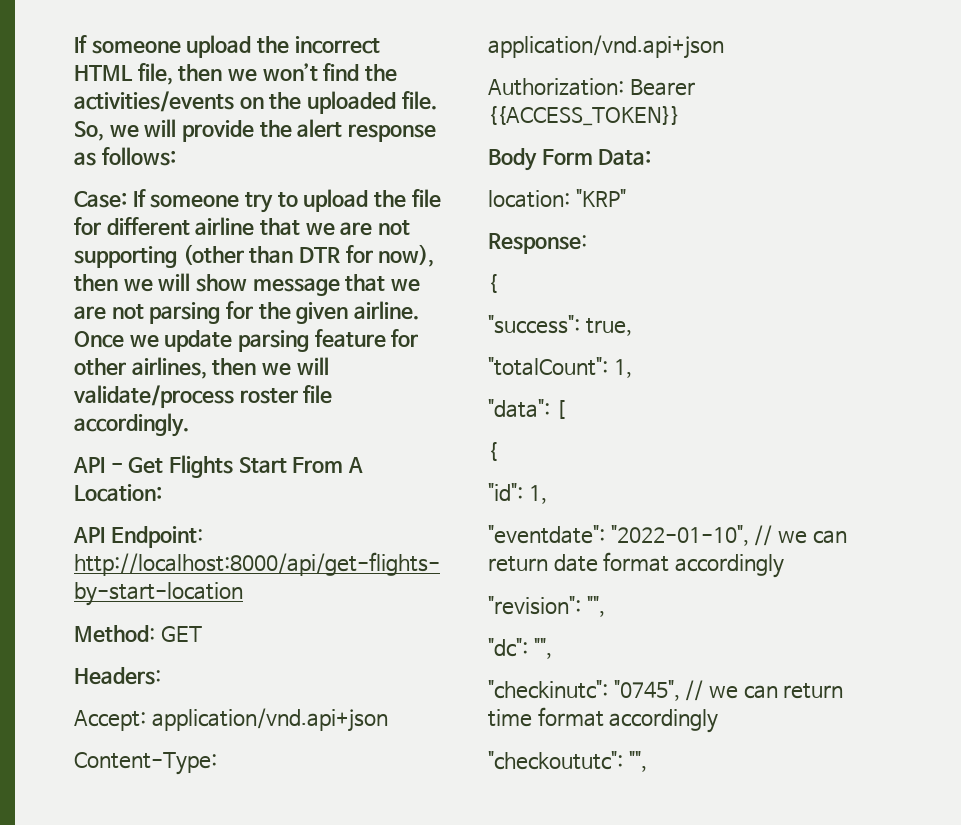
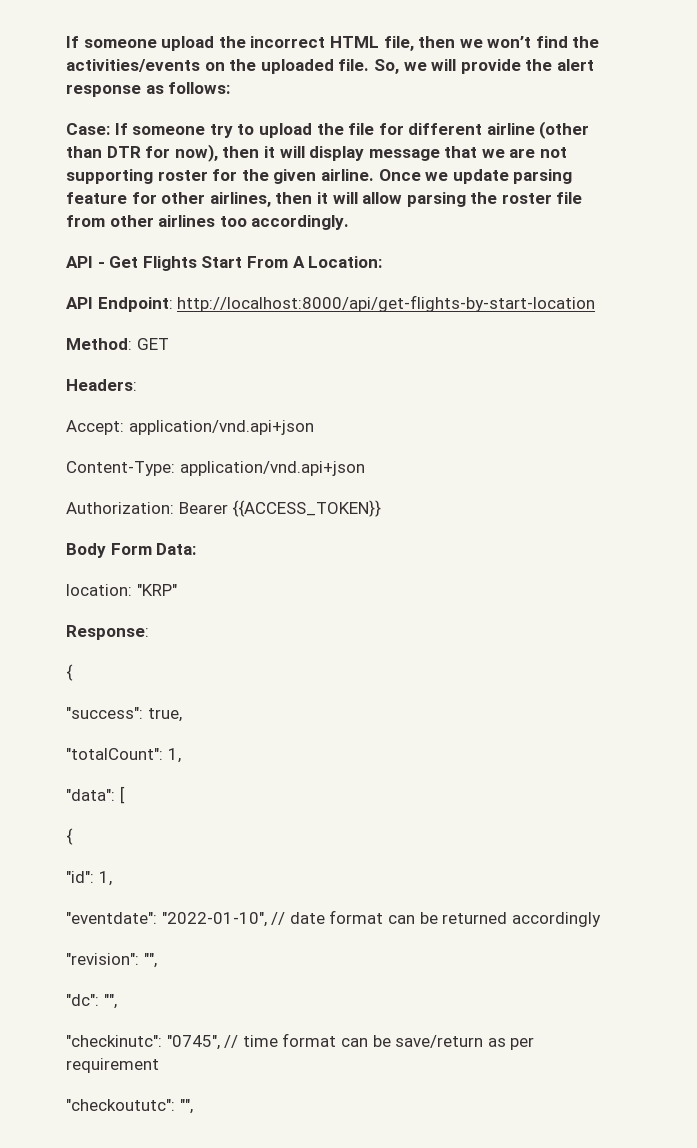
- Case: If someone try to upload the file for different airline that we are not supporting (other than DTR for now), then we will show message that we are not parsing for the given airline.
+ Case: If someone try to upload the file for different airline (other than DTR for now), then it will display message that we are not supporting roster for the given airline.
- Once we update parsing feature for other airlines, then we will validate/process roster file accordingly.
+ Once we update parsing feature for other airlines, then it will allow parsing the roster file from other airlines too accordingly.
- "eventdate": "2022-01-10", // we can return date format accordingly
+ "eventdate": "2022-01-10", // date format can be returned accordingly
- "checkinutc": "0745", // we can return time format accordingly
+ "checkinutc": "0745", // time format can be save/return as per requirement

